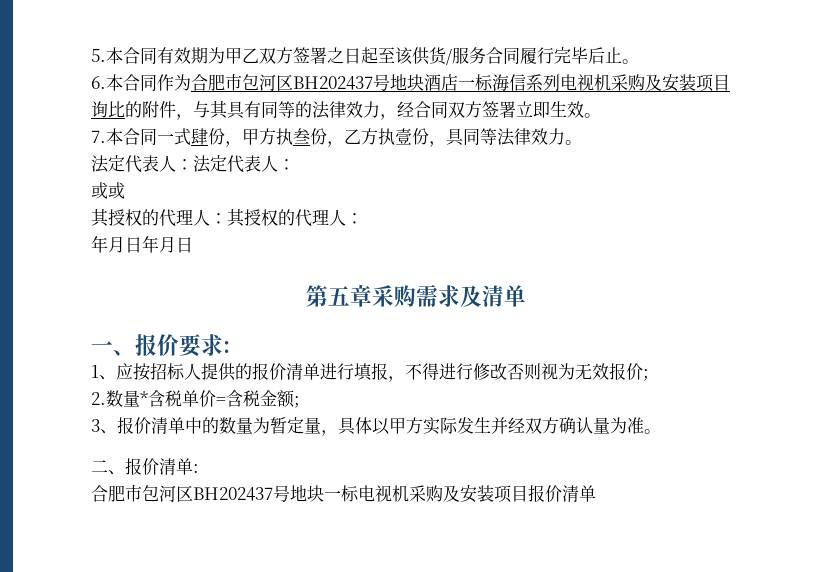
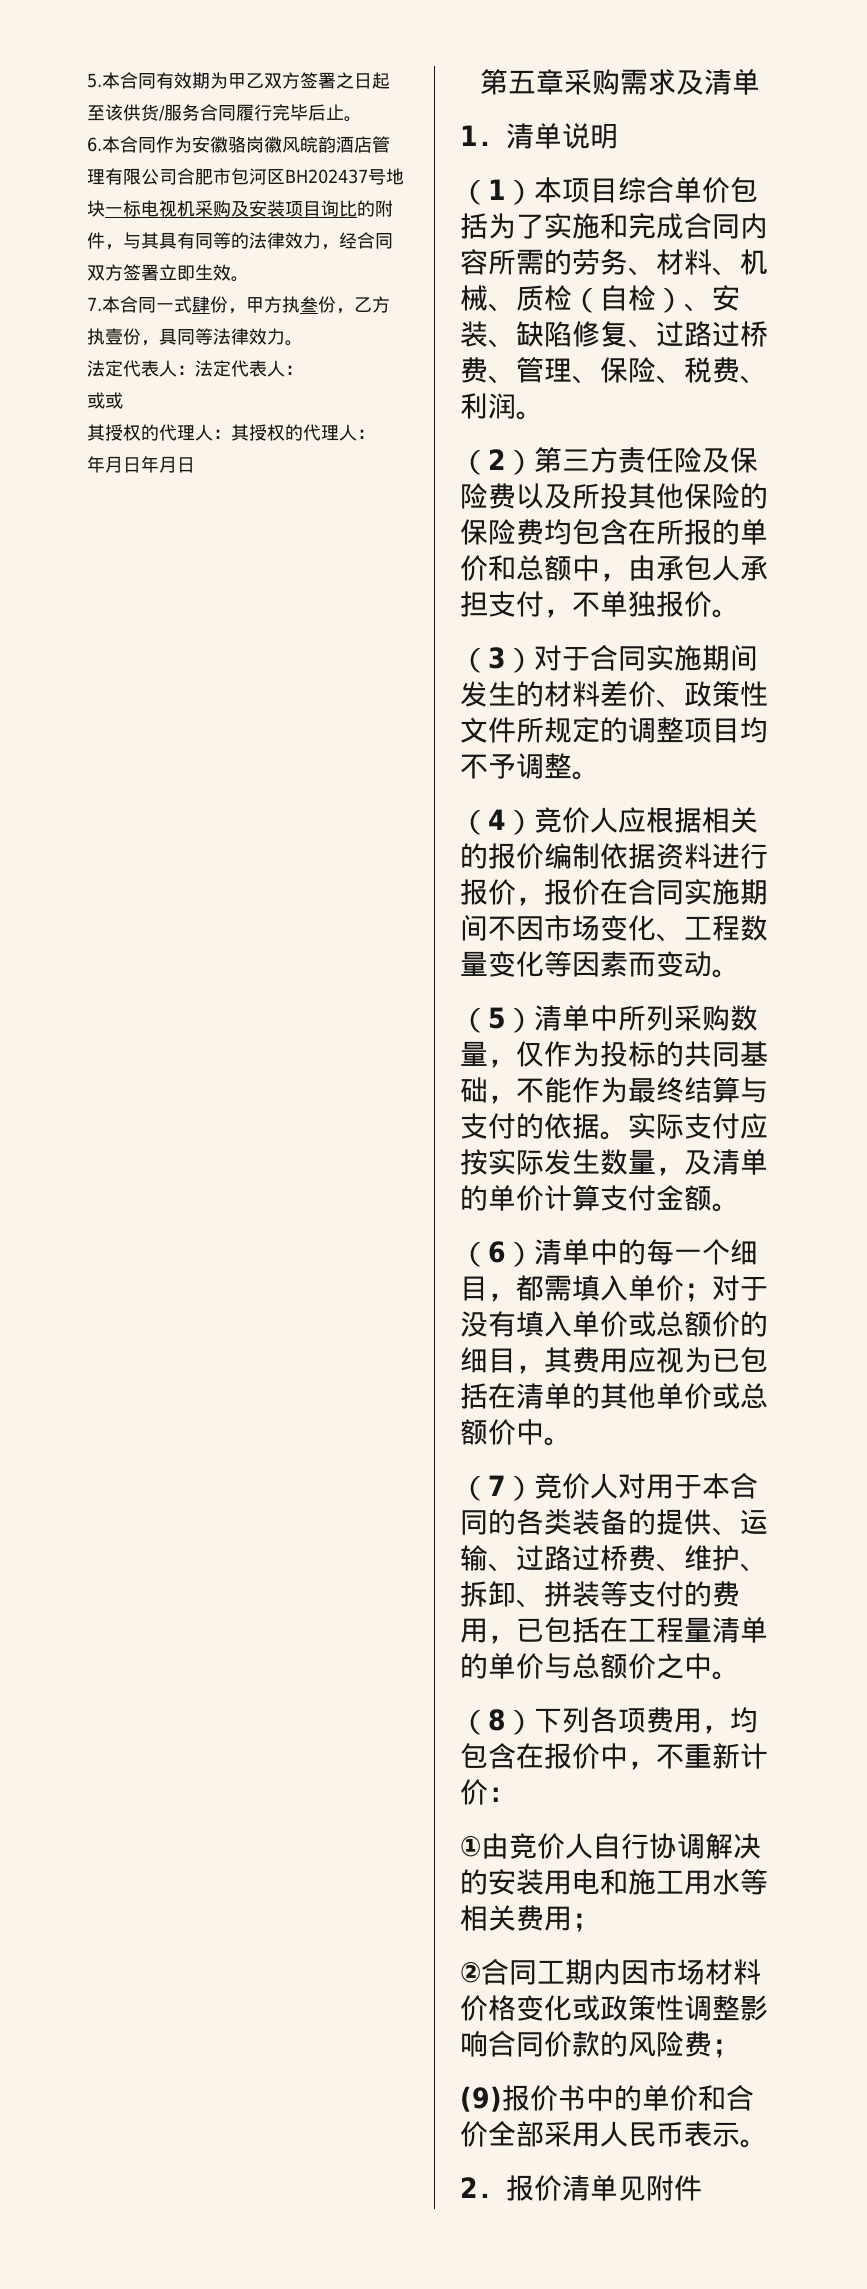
- 6.本合同作为合肥市包河区BH202437号地块酒店一标海信系列电视机采购及安装项目询比的附件，与其具有同等的法律效力，经合同双方签署立即生效。
+ 6.本合同作为安徽骆岗徽风皖韵酒店管理有限公司合肥市包河区BH202437号地块一标电视机采购及安装项目询比的附件，与其具有同等的法律效力，经合同双方签署立即生效。
- 一、报价要求:
- 1、应按招标人提供的报价清单进行填报，不得进行修改否则视为无效报价;
- 2.数量*含税单价=含税金额;
- 3、报价清单中的数量为暂定量，具体以甲方实际发生并经双方确认量为准。
- 二、报价清单:
- 合肥市包河区BH202437号地块一标电视机采购及安装项目报价清单
+ 1．清单说明
+ （1）本项目综合单价包括为了实施和完成合同内容所需的劳务、材料、机械、质检（自检）、安装、缺陷修复、过路过桥费、管理、保险、税费、利润。
+ （2）第三方责任险及保险费以及所投其他保险的保险费均包含在所报的单价和总额中，由承包人承担支付，不单独报价。
+ （3）对于合同实施期间发生的材料差价、政策性文件所规定的调整项目均不予调整。
+ （4）竞价人应根据相关的报价编制依据资料进行报价，报价在合同实施期间不因市场变化、工程数量变化等因素而变动。
+ （5）清单中所列采购数量，仅作为投标的共同基础，不能作为最终结算与支付的依据。实际支付应按实际发生数量，及清单的单价计算支付金额。
+ （6）清单中的每一个细目，都需填入单价；对于没有填入单价或总额价的细目，其费用应视为已包括在清单的其他单价或总额价中。
+ （7）竞价人对用于本合同的各类装备的提供、运输、过路过桥费、维护、拆卸、拼装等支付的费用，已包括在工程量清单的单价与总额价之中。
+ （8）下列各项费用，均包含在报价中，不重新计价：
+ ①由竞价人自行协调解决的安装用电和施工用水等相关费用；
+ ②合同工期内因市场材料价格变化或政策性调整影响合同价款的风险费；
+ (9)报价书中的单价和合价全部采用人民币表示。
+ 2．报价清单见附件

